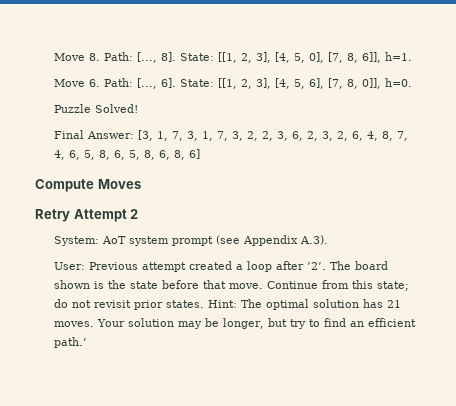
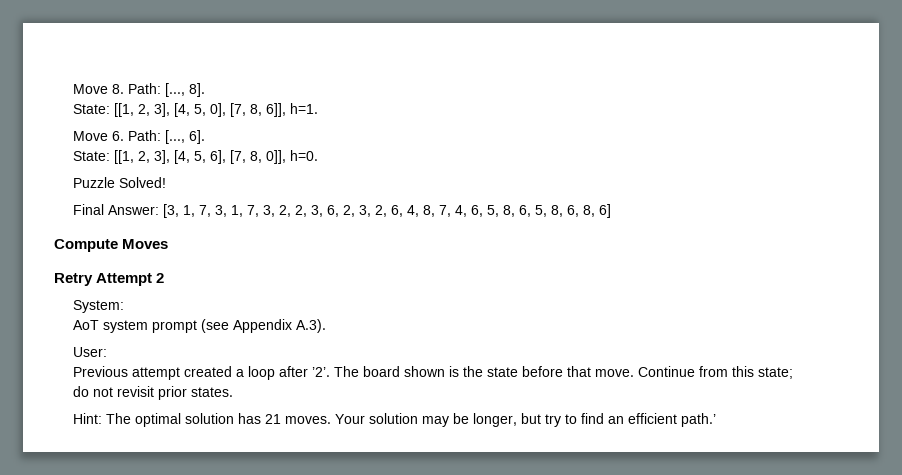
- Move 8. Path: [..., 8]. State: [[1, 2, 3], [4, 5, 0], [7, 8, 6]], h=1.
+ Move 8. Path: [..., 8].
+ State: [[1, 2, 3], [4, 5, 0], [7, 8, 6]], h=1.
- Move 6. Path: [..., 6]. State: [[1, 2, 3], [4, 5, 6], [7, 8, 0]], h=0.
+ Move 6. Path: [..., 6].
+ State: [[1, 2, 3], [4, 5, 6], [7, 8, 0]], h=0.
- System: AoT system prompt (see Appendix A.3).
+ System:
+ AoT system prompt (see Appendix A.3).
- User: Previous attempt created a loop after ’2’.
+ User:
+ Previous attempt created a loop after ’2’.
- Continue from this state; do not revisit prior states. Hint: The optimal solution has 21 moves.
+ Continue from this state; do not revisit prior states.
+ Hint: The optimal solution has 21 moves.

